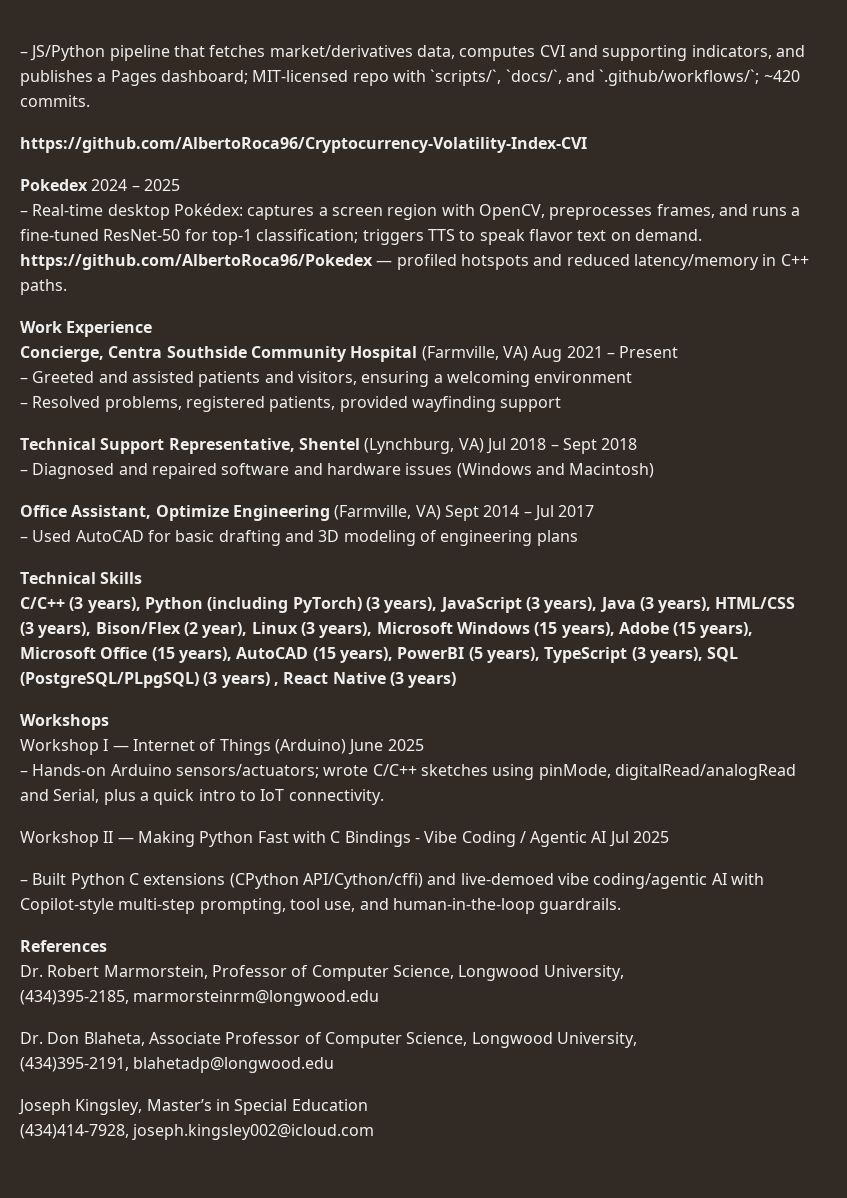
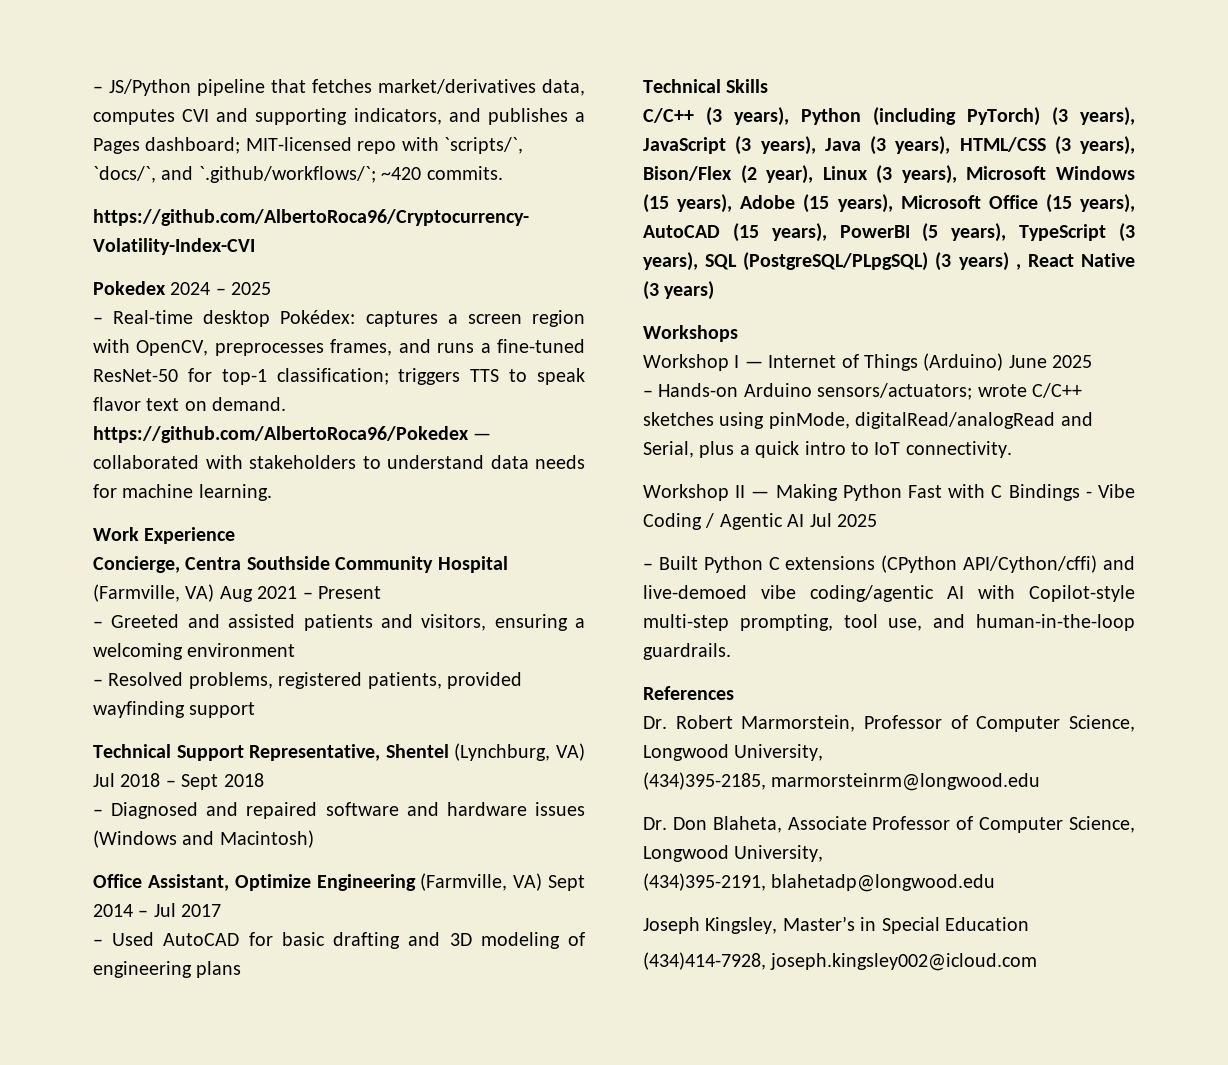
- – Real-time desktop Pokédex: captures a screen region with OpenCV, preprocesses frames, and runs a fine-tuned ResNet-50 for top-1 classification; triggers TTS to speak flavor text on demand. https://github.com/AlbertoRoca96/Pokedex — profiled hotspots and reduced latency/memory in C++ paths.
+ – Real-time desktop Pokédex: captures a screen region with OpenCV, preprocesses frames, and runs a fine-tuned ResNet-50 for top-1 classification; triggers TTS to speak flavor text on demand. https://github.com/AlbertoRoca96/Pokedex — collaborated with stakeholders to understand data needs for machine learning.

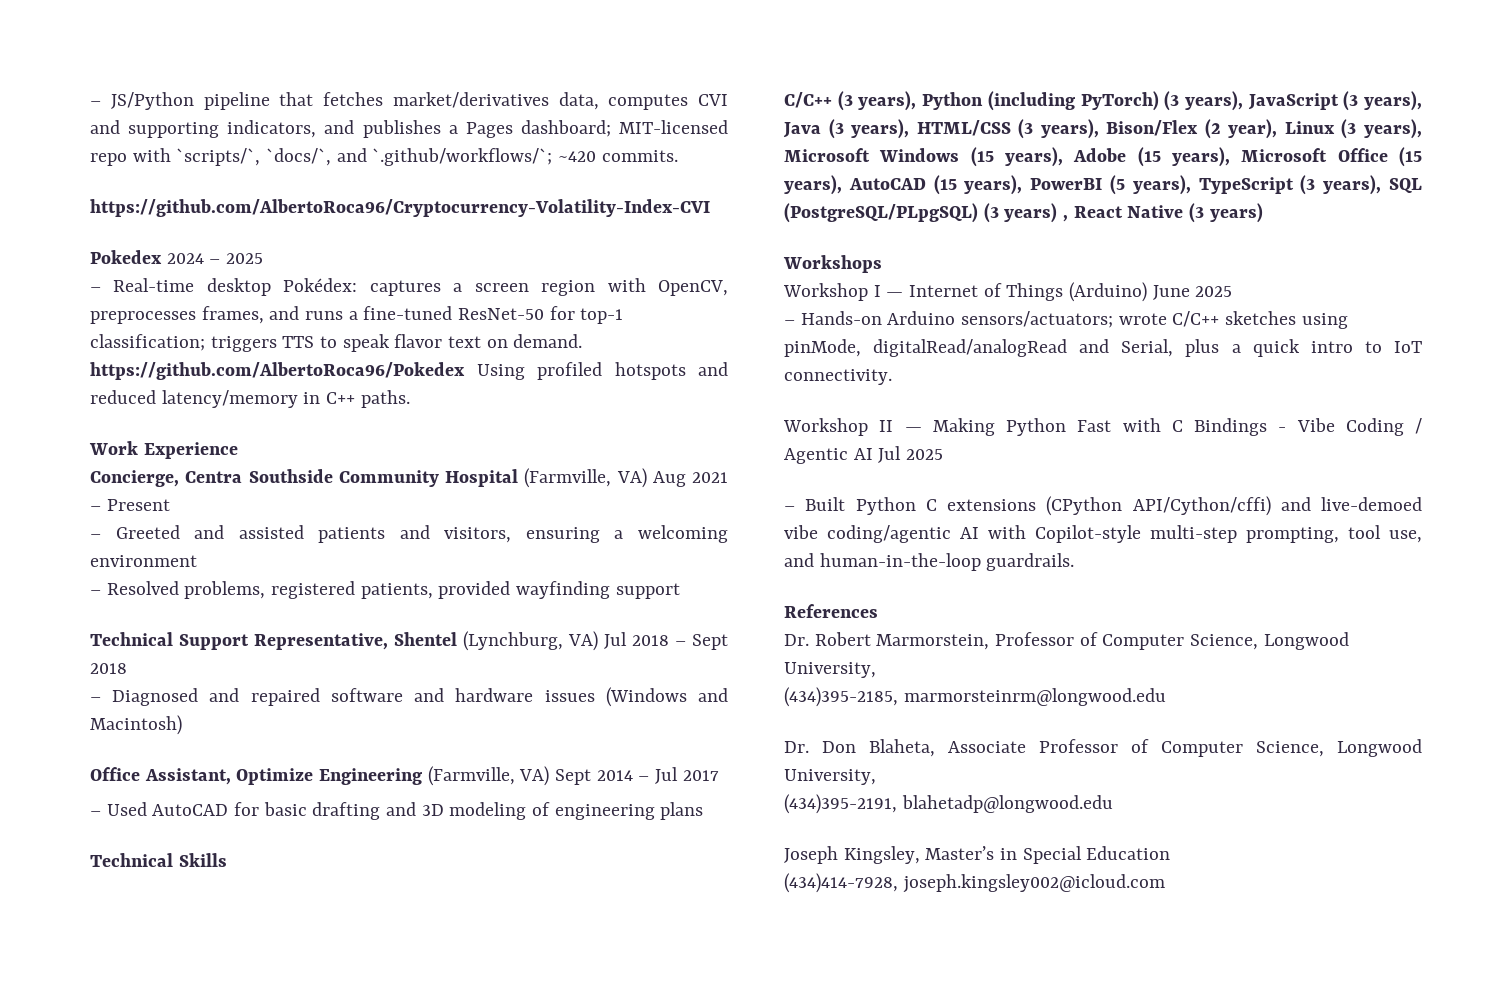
- – Real-time desktop Pokédex: captures a screen region with OpenCV, preprocesses frames, and runs a fine-tuned ResNet-50 for top-1 classification; triggers TTS to speak flavor text on demand. https://github.com/AlbertoRoca96/Pokedex — collaborated with stakeholders to understand data needs for machine learning.
+ – Real-time desktop Pokédex: captures a screen region with OpenCV, preprocesses frames, and runs a fine-tuned ResNet-50 for top-1 classification; triggers TTS to speak flavor text on demand. https://github.com/AlbertoRoca96/Pokedex Using profiled hotspots and reduced latency/memory in C++ paths.

